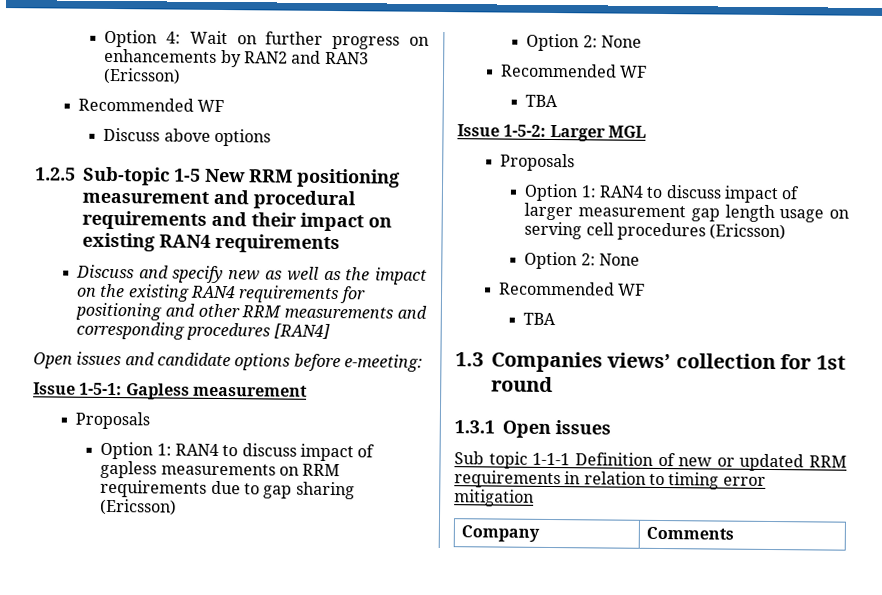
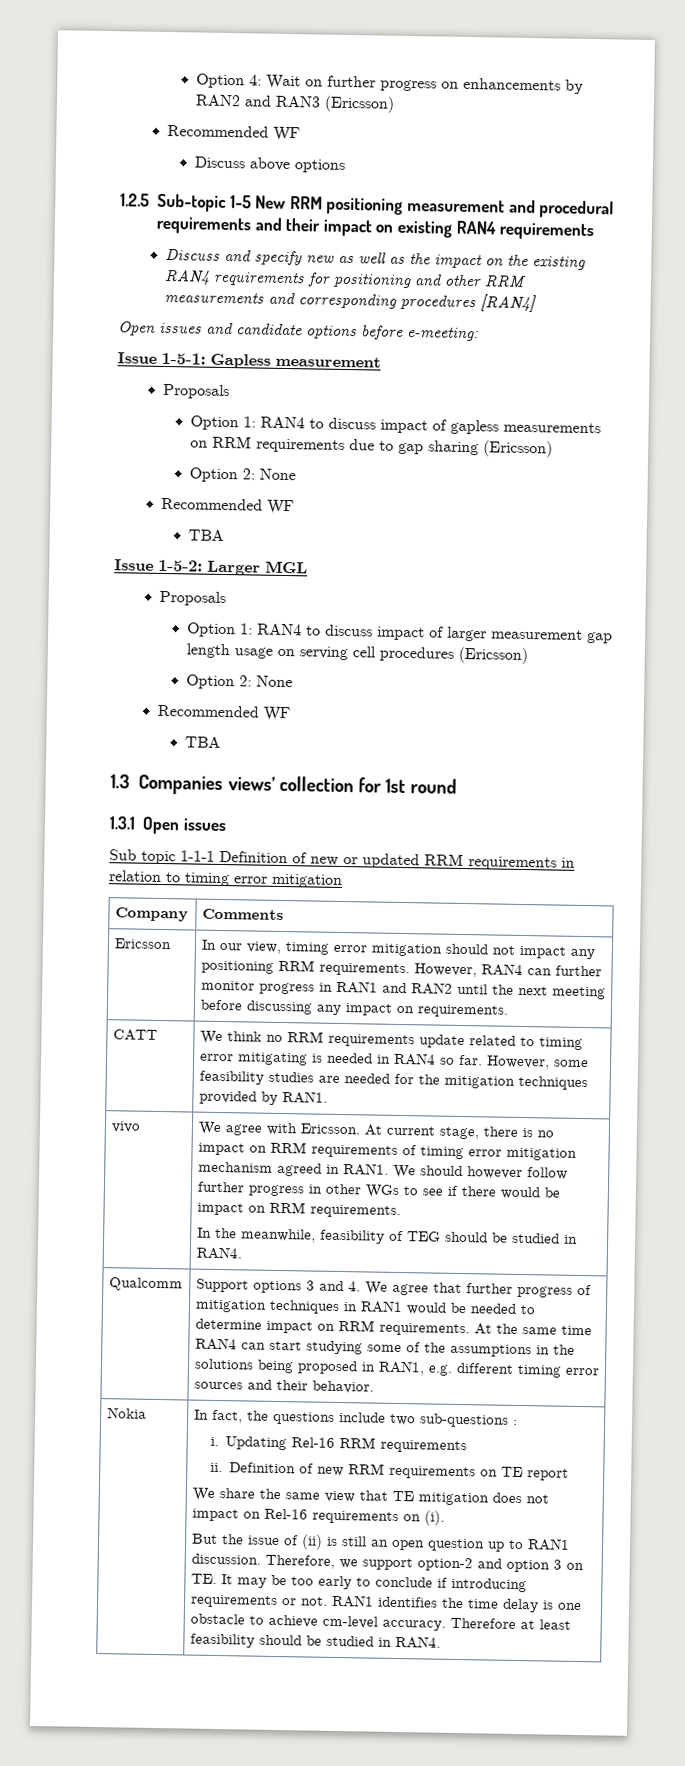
+ Ericsson | In our view, timing error mitigation should not impact any positioning RRM requirements. However, RAN4 can further monitor progress in RAN1 and RAN2 until the next meeting before discussing any impact on requirements.
+ CATT | We think no RRM requirements update related to timing error mitigating is needed in RAN4 so far. However, some feasibility studies are needed for the mitigation techniques provided by RAN1.
+ vivo | We agree with Ericsson. At current stage, there is no impact on RRM requirements of timing error mitigation mechanism agreed in RAN1. We should however follow further progress in other WGs to see if there would be impact on RRM requirements.
+ In the meanwhile, feasibility of TEG should be studied in RAN4.
+ Qualcomm | Support options 3 and 4. We agree that further progress of mitigation techniques in RAN1 would be needed to determine impact on RRM requirements. At the same time RAN4 can start studying some of the assumptions in the solutions being proposed in RAN1, e.g. different timing error sources and their behavior.
+ Nokia | In fact, the questions include two sub-questions :
+ i. Updating Rel-16 RRM requirements
+ ii. Definition of new RRM requirements on TE report
+ We share the same view that TE mitigation does not impact on Rel-16 requirements on (i).
+ But the issue of (ii) is still an open question up to RAN1 discussion. Therefore, we support option-2 and option 3 on TE. It may be too early to conclude if introducing requirements or not. RAN1 identifies the time delay is one obstacle to achieve cm-level accuracy. Therefore at least feasibility should be studied in RAN4.

